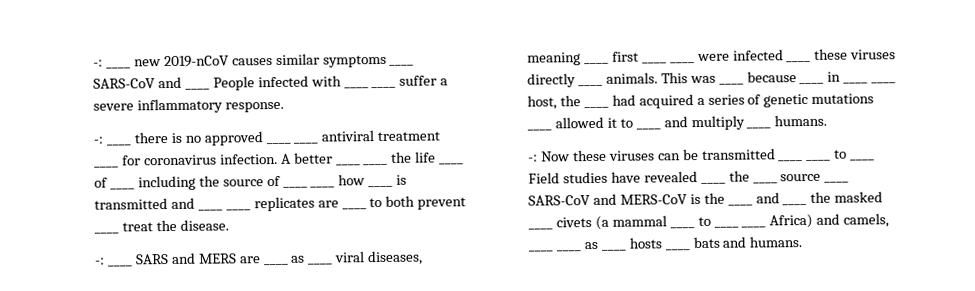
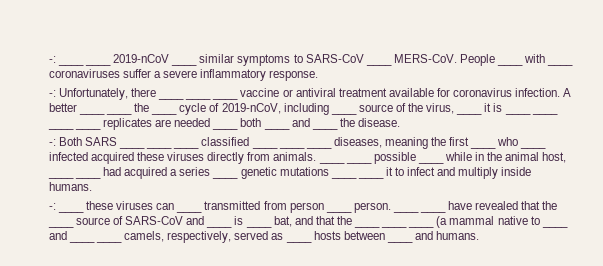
- -: ____ new 2019-nCoV causes similar symptoms ____ SARS-CoV and ____ People infected with ____ ____ suffer a severe inflammatory response.
+ -: ____ ____ 2019-nCoV ____ similar symptoms to SARS-CoV ____ MERS-CoV. People ____ with ____ coronaviruses suffer a severe inflammatory response.
- -: ____ there is no approved ____ ____ antiviral treatment ____ for coronavirus infection.
+ -: Unfortunately, there ____ ____ ____ vaccine or antiviral treatment available for coronavirus infection.
- A better ____ ____ the life ____ of ____ including the source of ____ ____ how ____ is transmitted and ____ ____ replicates are ____ to both prevent ____ treat the disease.
- -: ____ SARS and MERS are ____ as ____ viral diseases, meaning ____ first ____ ____ were infected ____ these viruses directly ____ animals. This was ____ because ____ in ____ ____ host, the ____ had acquired a series of genetic mutations ____ allowed it to ____ and multiply ____ humans.
- -: Now these viruses can be transmitted ____ ____ to ____ Field studies have revealed ____ the ____ source ____ SARS-CoV and MERS-CoV is the ____ and ____ the masked ____ civets (a mammal ____ to ____ ____ Africa) and camels, ____ ____ as ____ hosts ____ bats and humans.
+ A better ____ ____ the ____ cycle of 2019-nCoV, including ____ source of the virus, ____ it is ____ ____ ____ ____ replicates are needed ____ both ____ and ____ the disease.
+ -: Both SARS ____ ____ ____ classified ____ ____ ____ diseases, meaning the first ____ who ____ infected acquired these viruses directly from animals. ____ ____ possible ____ while in the animal host, ____ ____ had acquired a series ____ genetic mutations ____ ____ it to infect and multiply inside humans.
+ -: ____ these viruses can ____ transmitted from person ____ person. ____ ____ have revealed that the ____ source of SARS-CoV and ____ is ____ bat, and that the ____ ____ ____ (a mammal native to ____ and ____ ____ camels, respectively, served as ____ hosts between ____ and humans.

